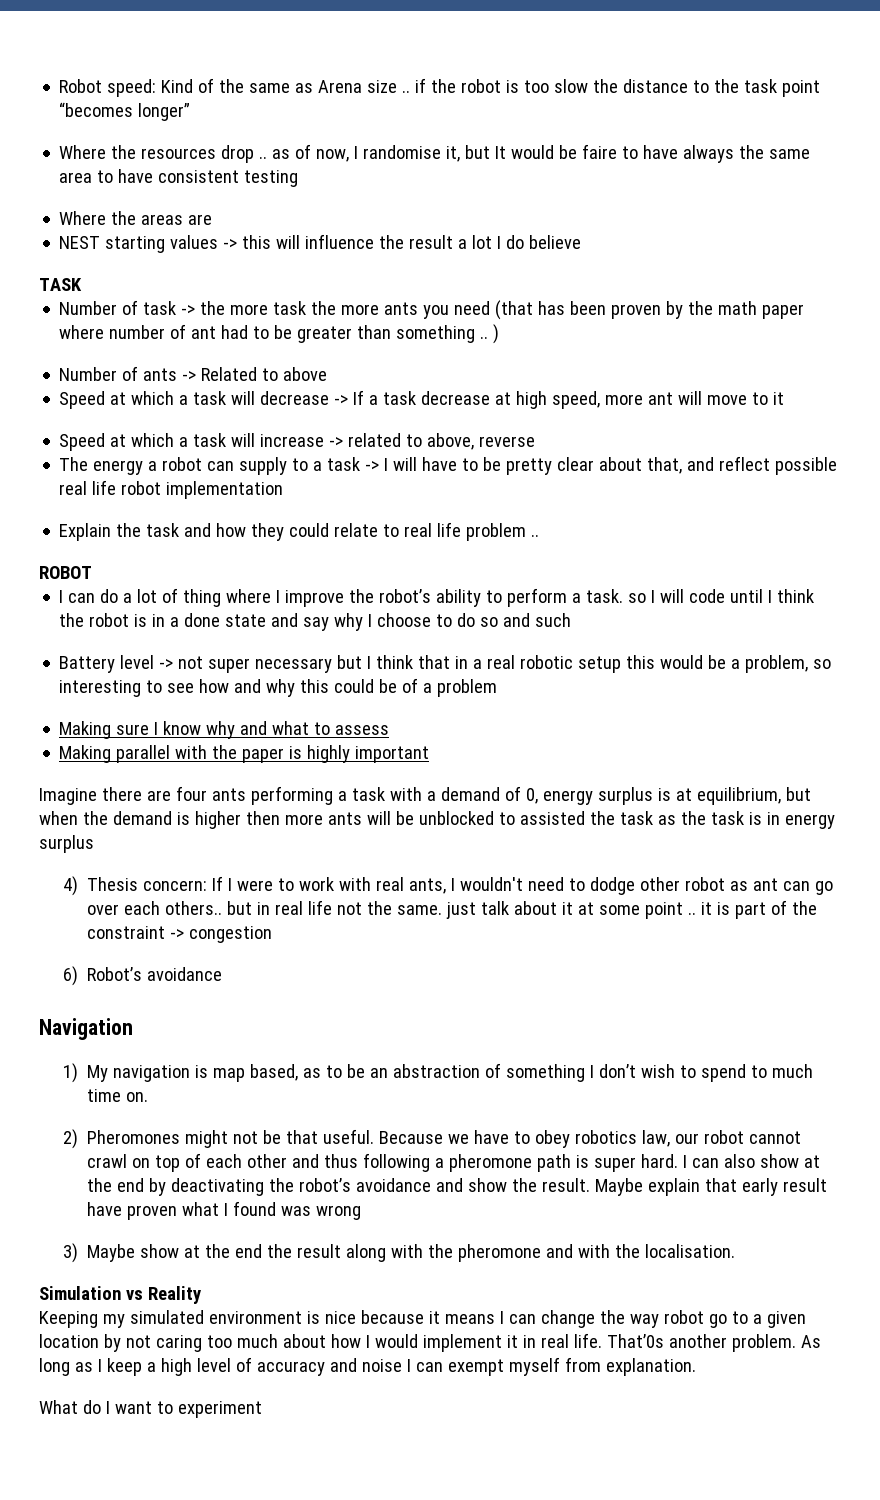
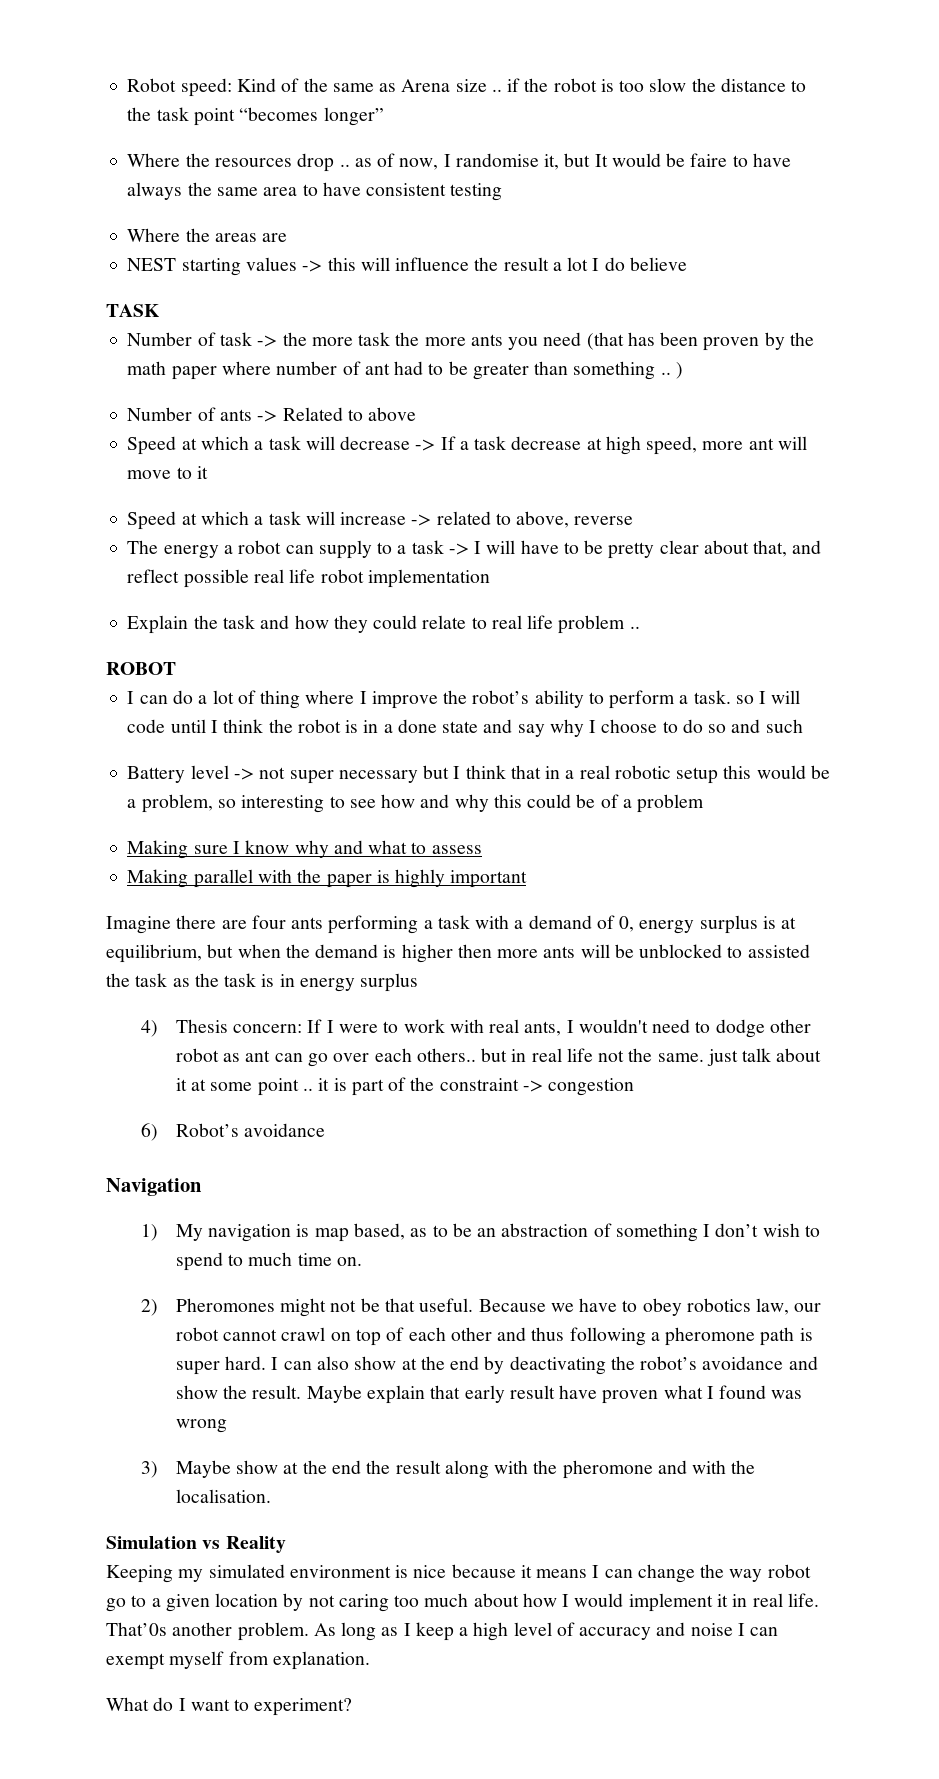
- What do I want to experiment
+ What do I want to experiment?

